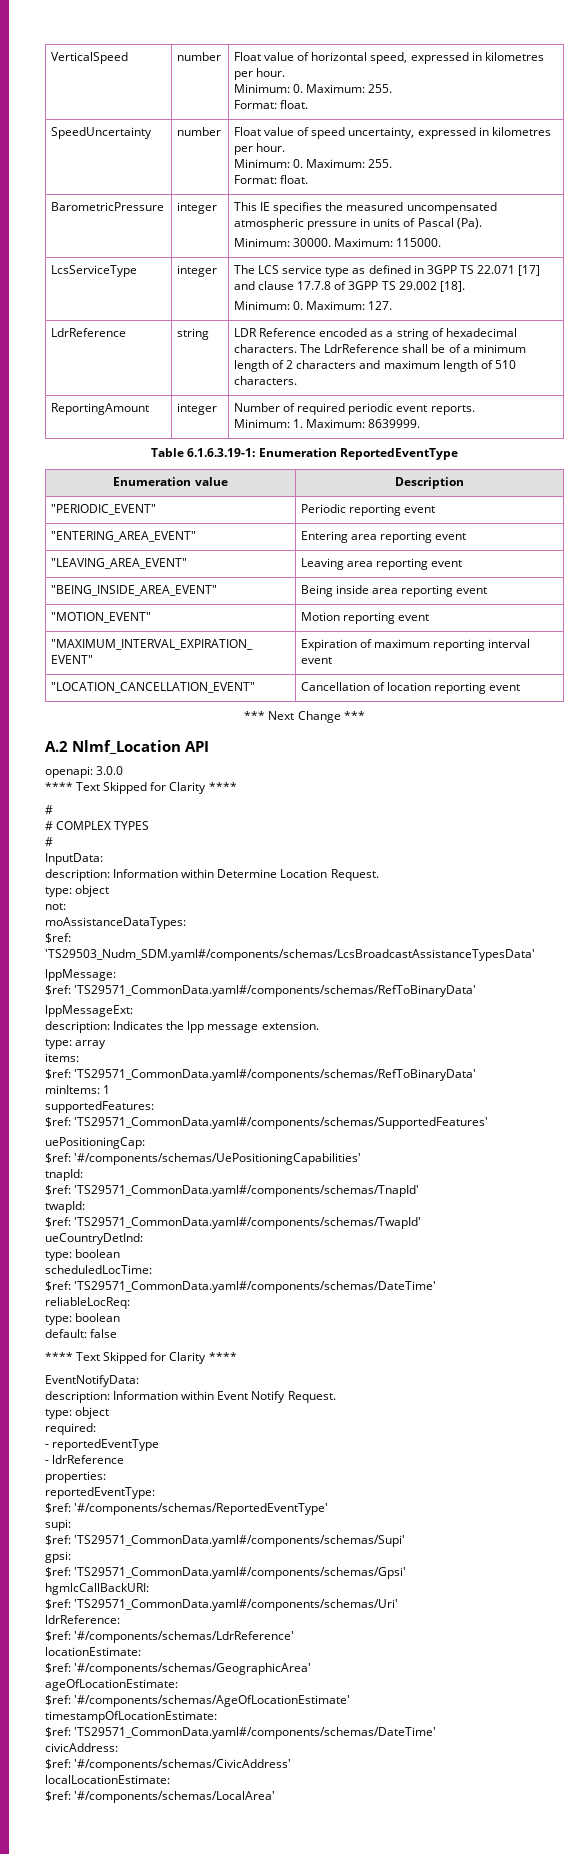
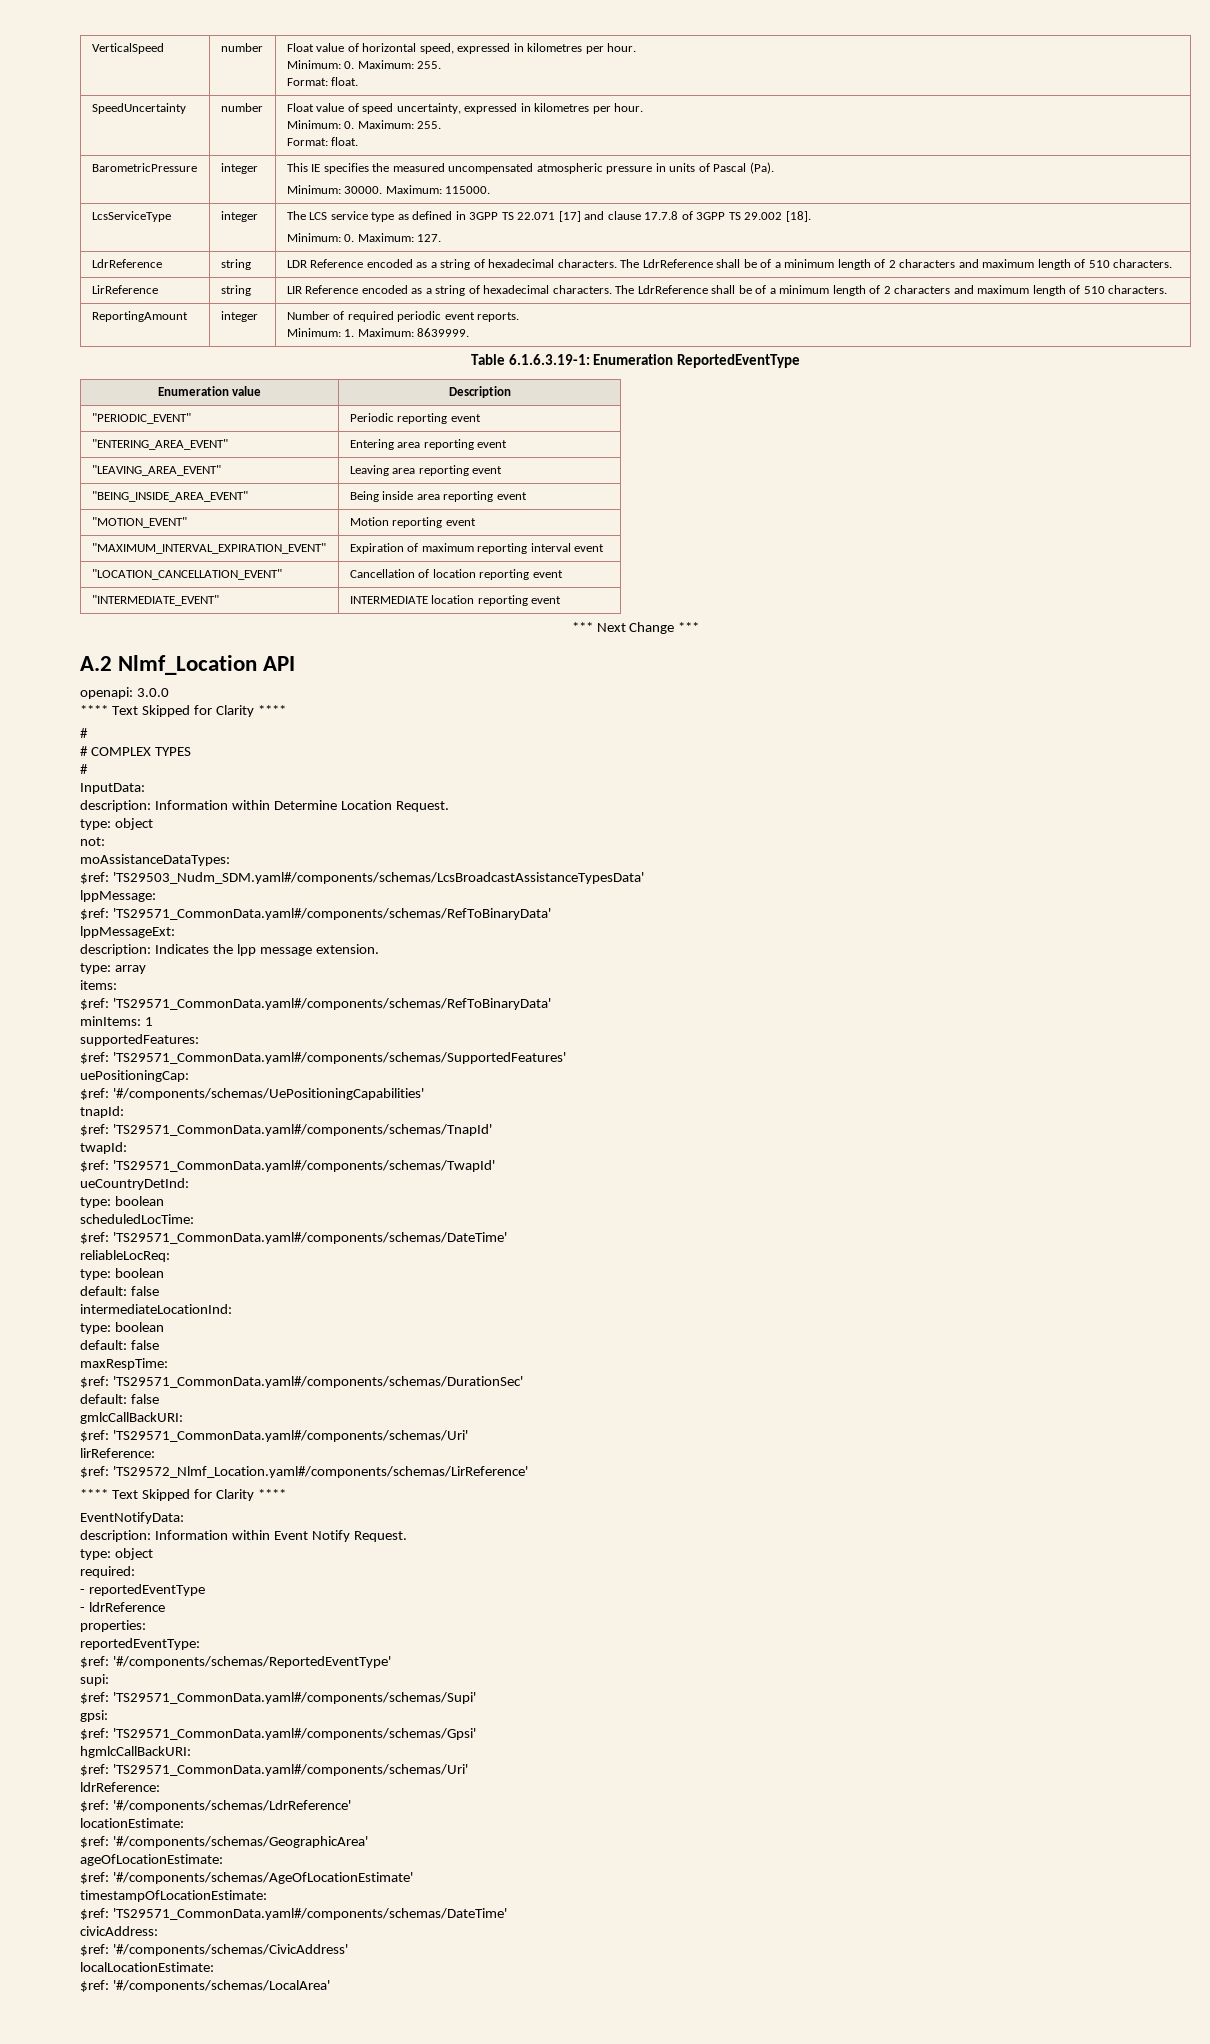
+ LirReference | string | LIR Reference encoded as a string of hexadecimal characters. The LdrReference shall be of a minimum length of 2 characters and maximum length of 510 characters.
+ "INTERMEDIATE_EVENT" | INTERMEDIATE location reporting event
+ intermediateLocationInd:
+ type: boolean
+ default: false
+ maxRespTime:
+ $ref: 'TS29571_CommonData.yaml#/components/schemas/DurationSec'
+ default: false
+ gmlcCallBackURI:
+ $ref: 'TS29571_CommonData.yaml#/components/schemas/Uri'
+ lirReference:
+ $ref: 'TS29572_Nlmf_Location.yaml#/components/schemas/LirReference'

